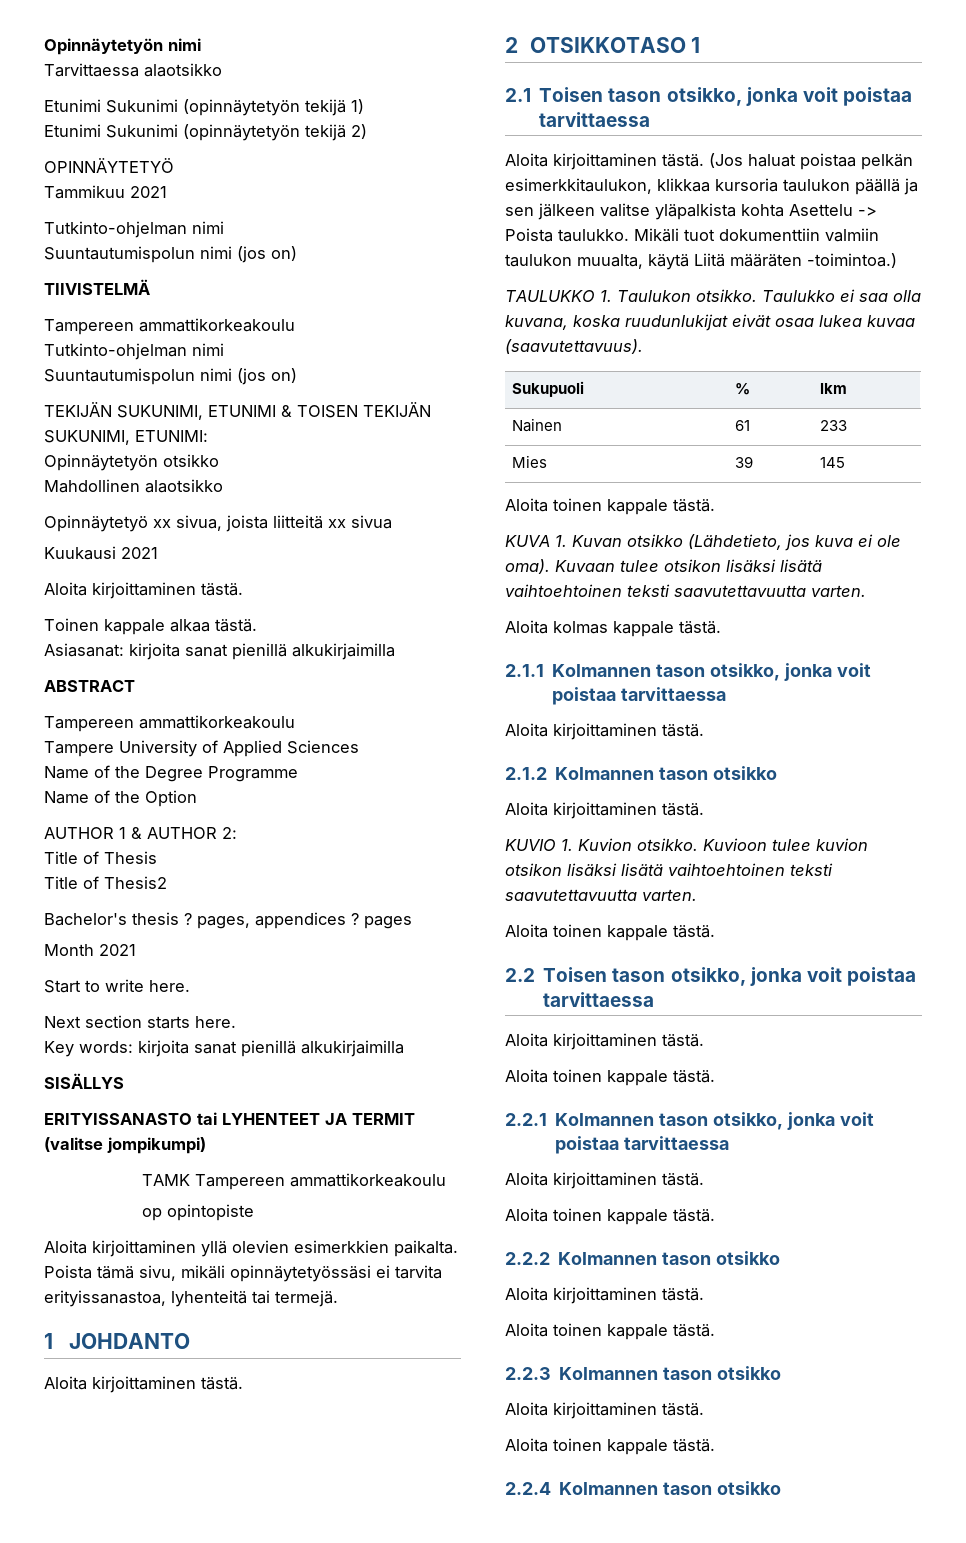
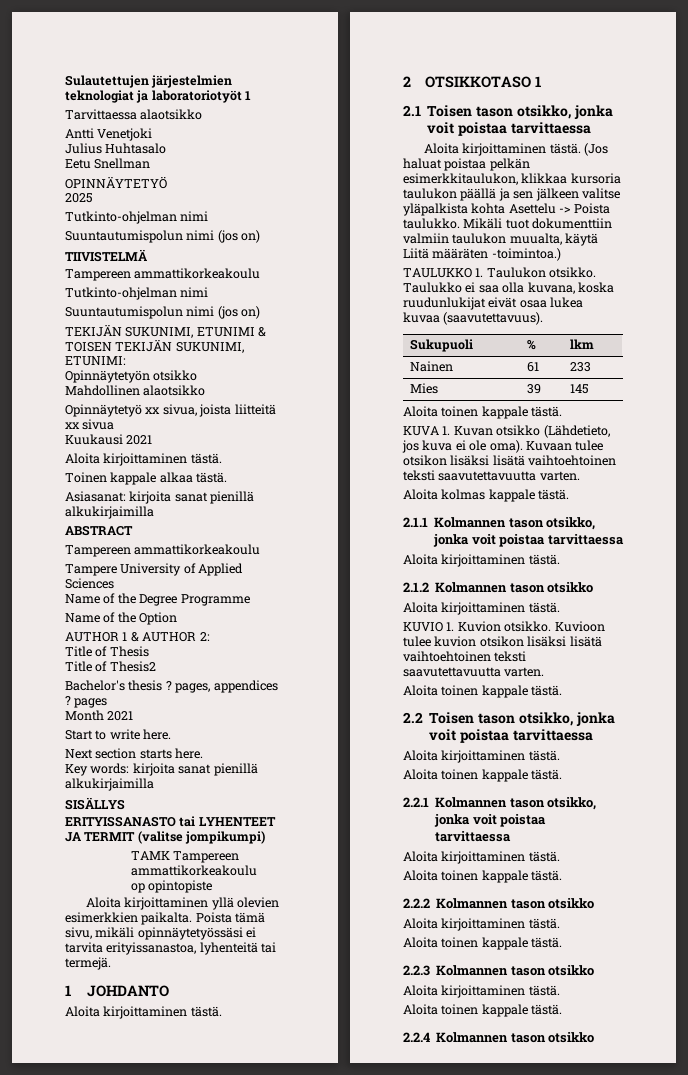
- Opinnäytetyön nimi
+ Sulautettujen järjestelmien teknologiat ja laboratoriotyöt 1
  Tarvittaessa alaotsikko
- Etunimi Sukunimi (opinnäytetyön tekijä 1)
- Etunimi Sukunimi (opinnäytetyön tekijä 2)
+ Antti Venetjoki
+ Julius Huhtasalo
+ Eetu Snellman
- Tammikuu 2021
+ 2025

